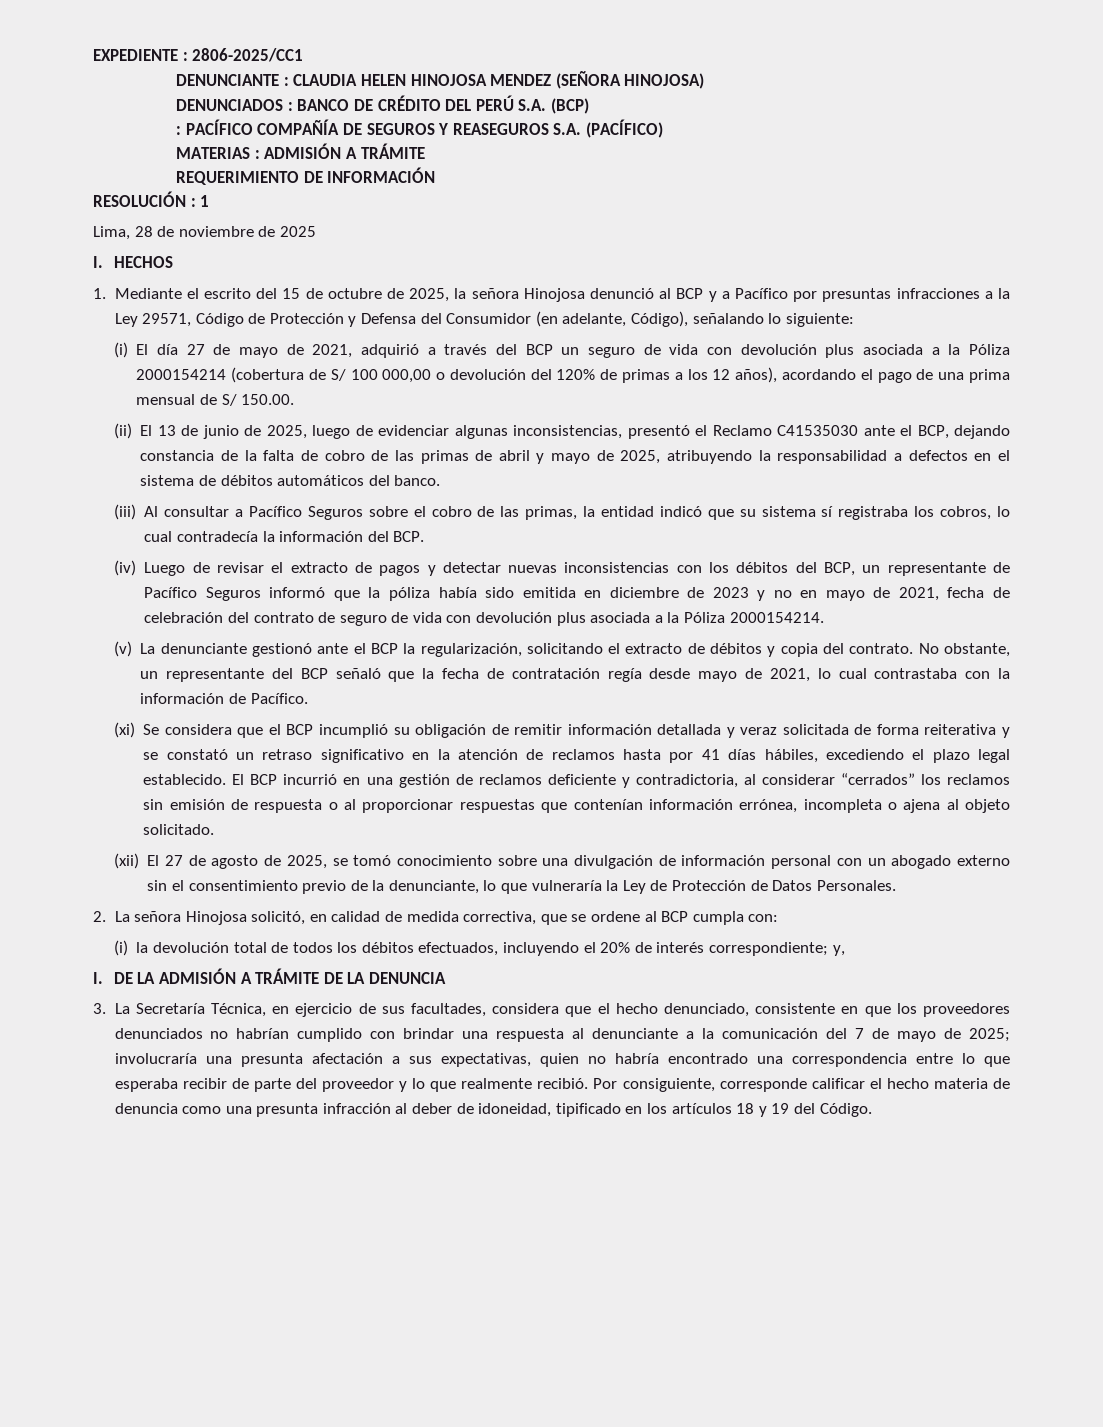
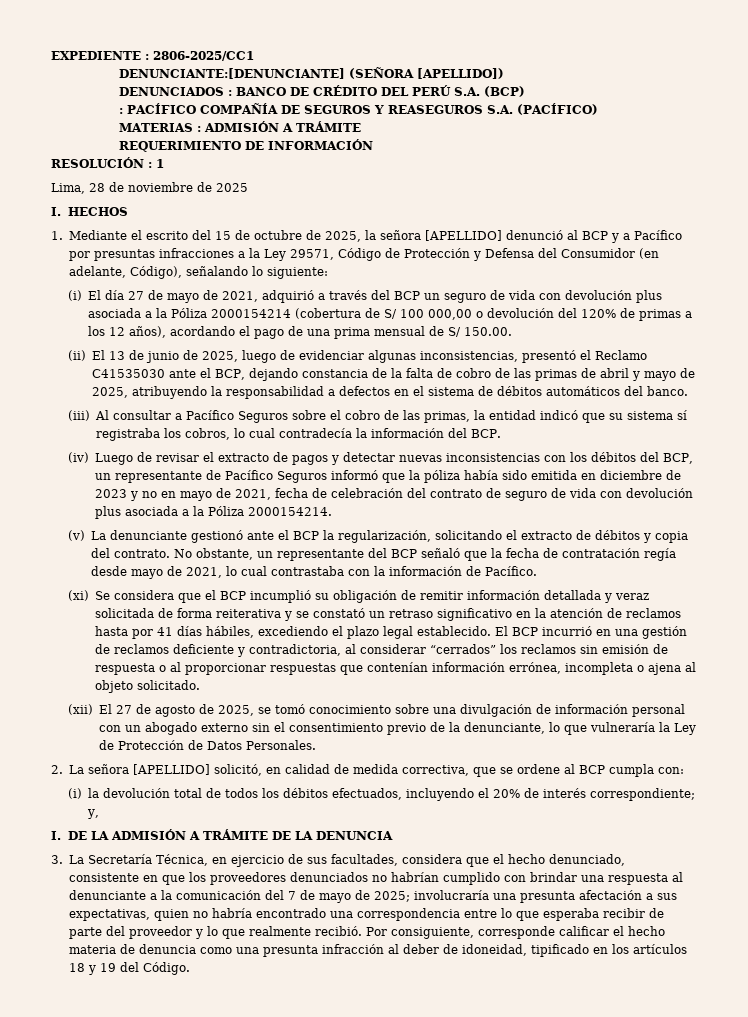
- DENUNCIANTE : CLAUDIA HELEN HINOJOSA MENDEZ (SEÑORA HINOJOSA)
+ DENUNCIANTE:[DENUNCIANTE] (SEÑORA [APELLIDO])
- 1. Mediante el escrito del 15 de octubre de 2025, la señora Hinojosa denunció al BCP y a Pacífico por presuntas infracciones a la Ley 29571, Código de Protección y Defensa del Consumidor (en adelante, Código), señalando lo siguiente:
+ 1. Mediante el escrito del 15 de octubre de 2025, la señora [APELLIDO] denunció al BCP y a Pacífico por presuntas infracciones a la Ley 29571, Código de Protección y Defensa del Consumidor (en adelante, Código), señalando lo siguiente:
- 2. La señora Hinojosa solicitó, en calidad de medida correctiva, que se ordene al BCP cumpla con:
+ 2. La señora [APELLIDO] solicitó, en calidad de medida correctiva, que se ordene al BCP cumpla con:

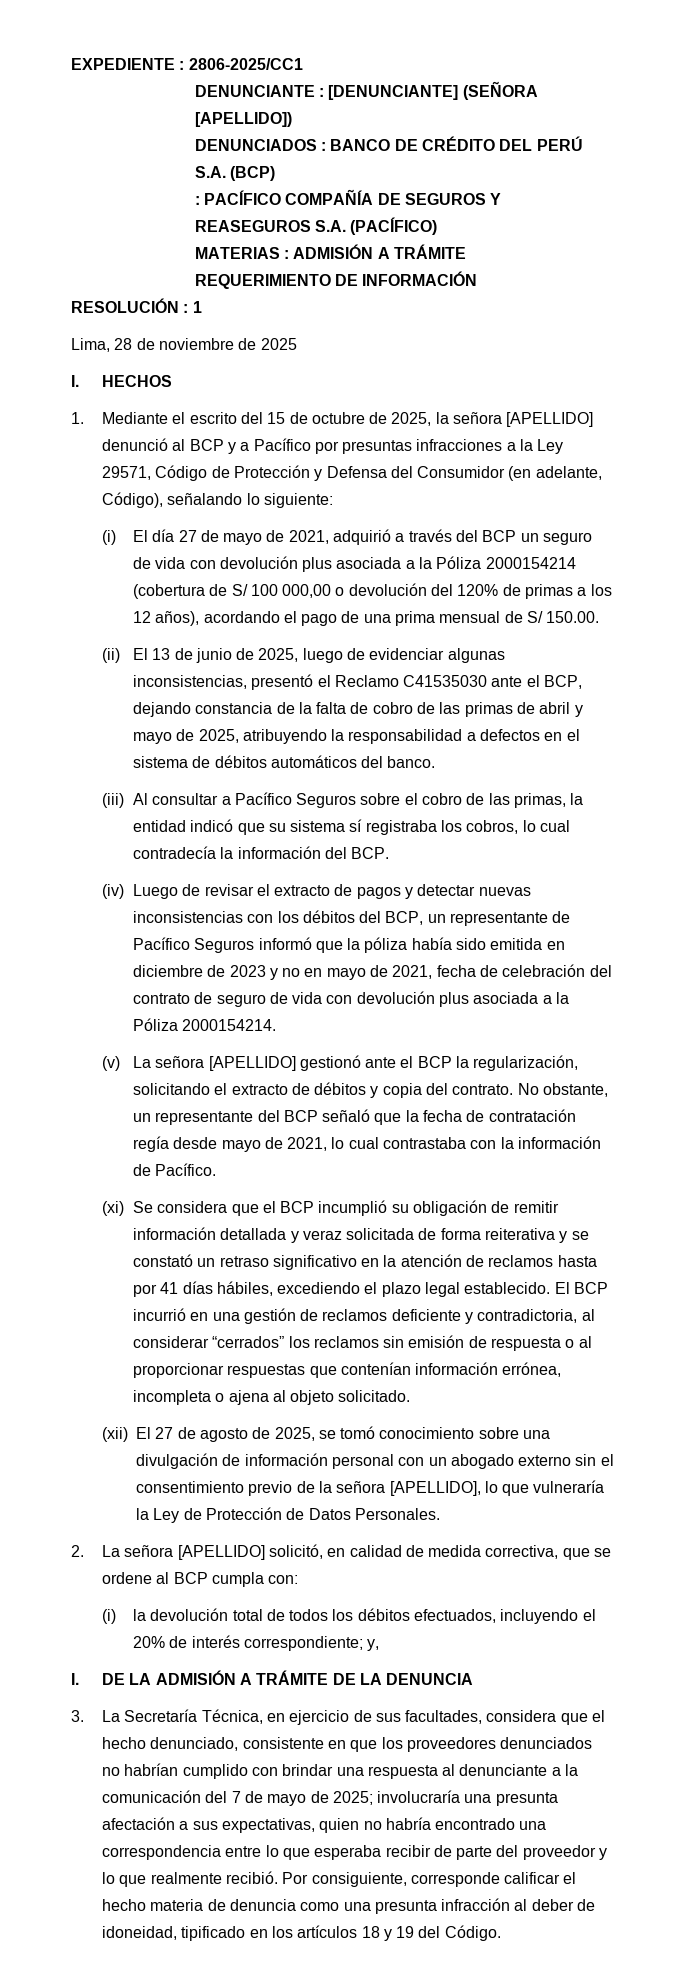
- DENUNCIANTE:[DENUNCIANTE] (SEÑORA [APELLIDO])
+ DENUNCIANTE : [DENUNCIANTE] (SEÑORA [APELLIDO])
- (v) La denunciante gestionó ante el BCP la regularización, solicitando el extracto de débitos y copia del contrato.
+ (v) La señora [APELLIDO] gestionó ante el BCP la regularización, solicitando el extracto de débitos y copia del contrato.
- (xii) El 27 de agosto de 2025, se tomó conocimiento sobre una divulgación de información personal con un abogado externo sin el consentimiento previo de la denunciante, lo que vulneraría la Ley de Protección de Datos Personales.
+ (xii) El 27 de agosto de 2025, se tomó conocimiento sobre una divulgación de información personal con un abogado externo sin el consentimiento previo de la señora [APELLIDO], lo que vulneraría la Ley de Protección de Datos Personales.

